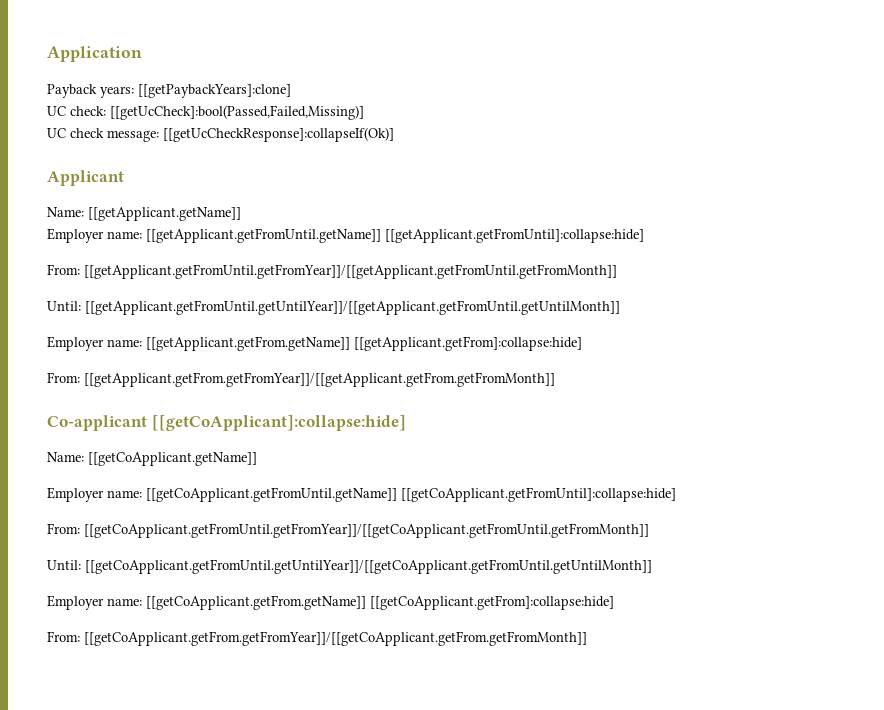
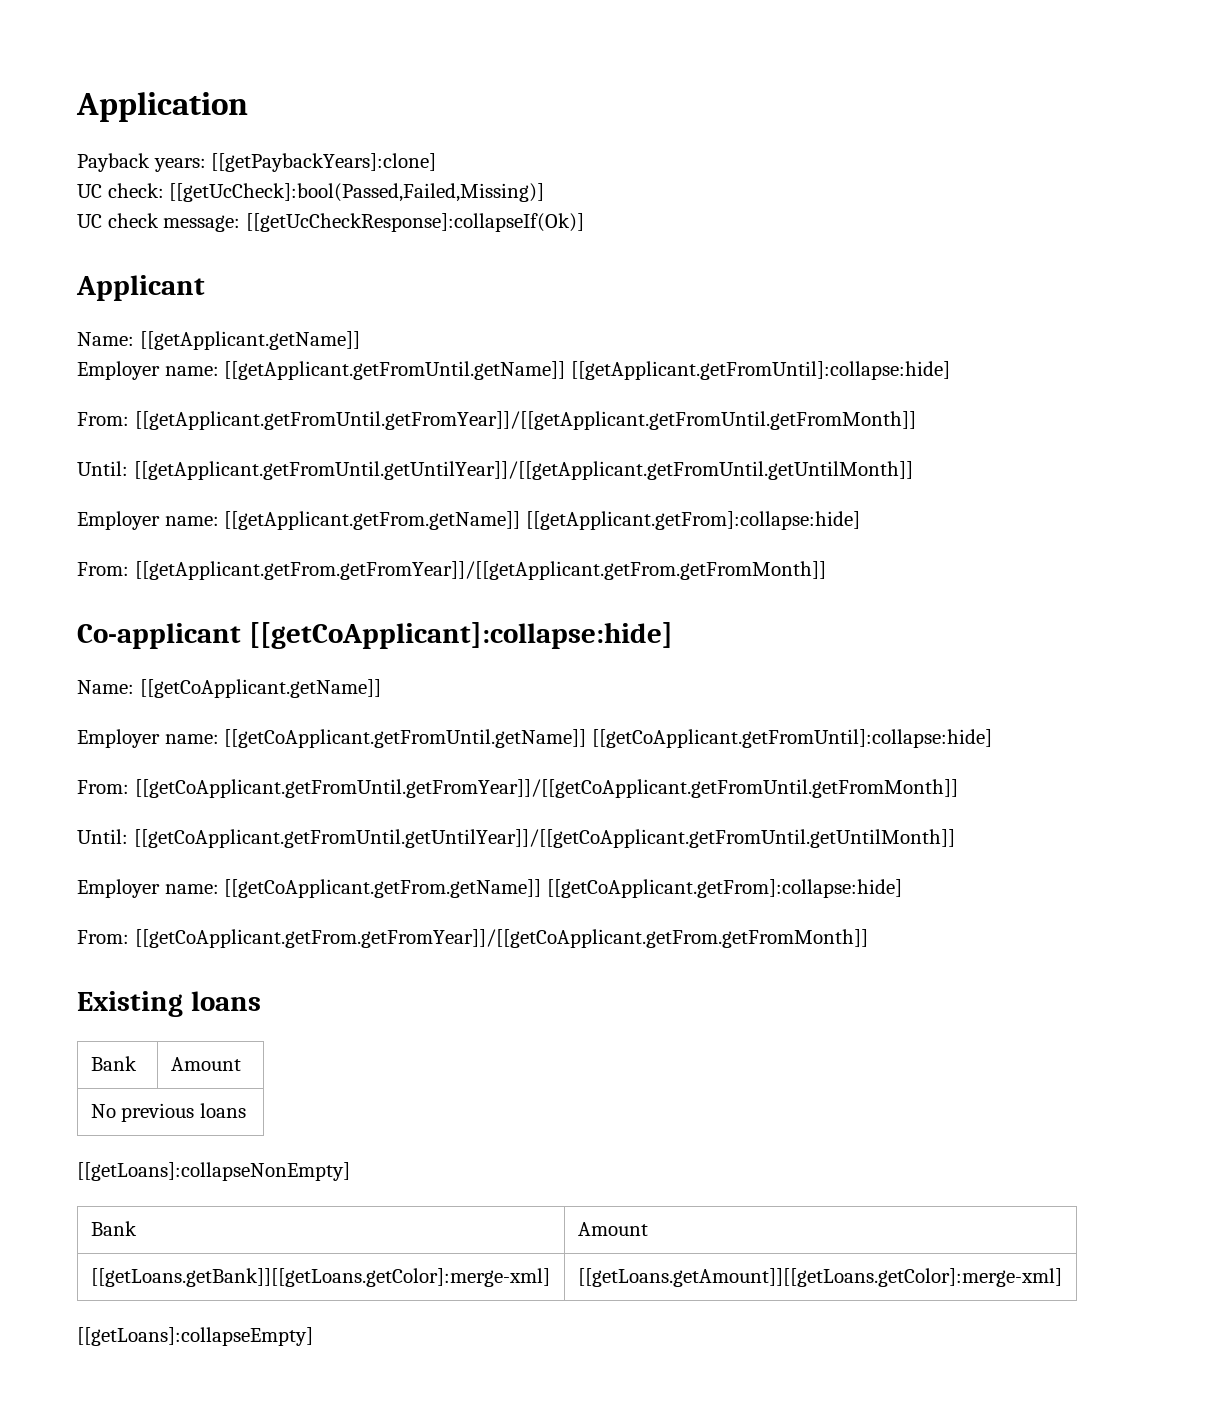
+ Existing loans
+ Bank | Amount
+ No previous loans
+ [[getLoans]:collapseNonEmpty]
+ Bank | Amount
+ [[getLoans.getBank]][[getLoans.getColor]:merge-xml] | [[getLoans.getAmount]][[getLoans.getColor]:merge-xml]
+ [[getLoans]:collapseEmpty]

